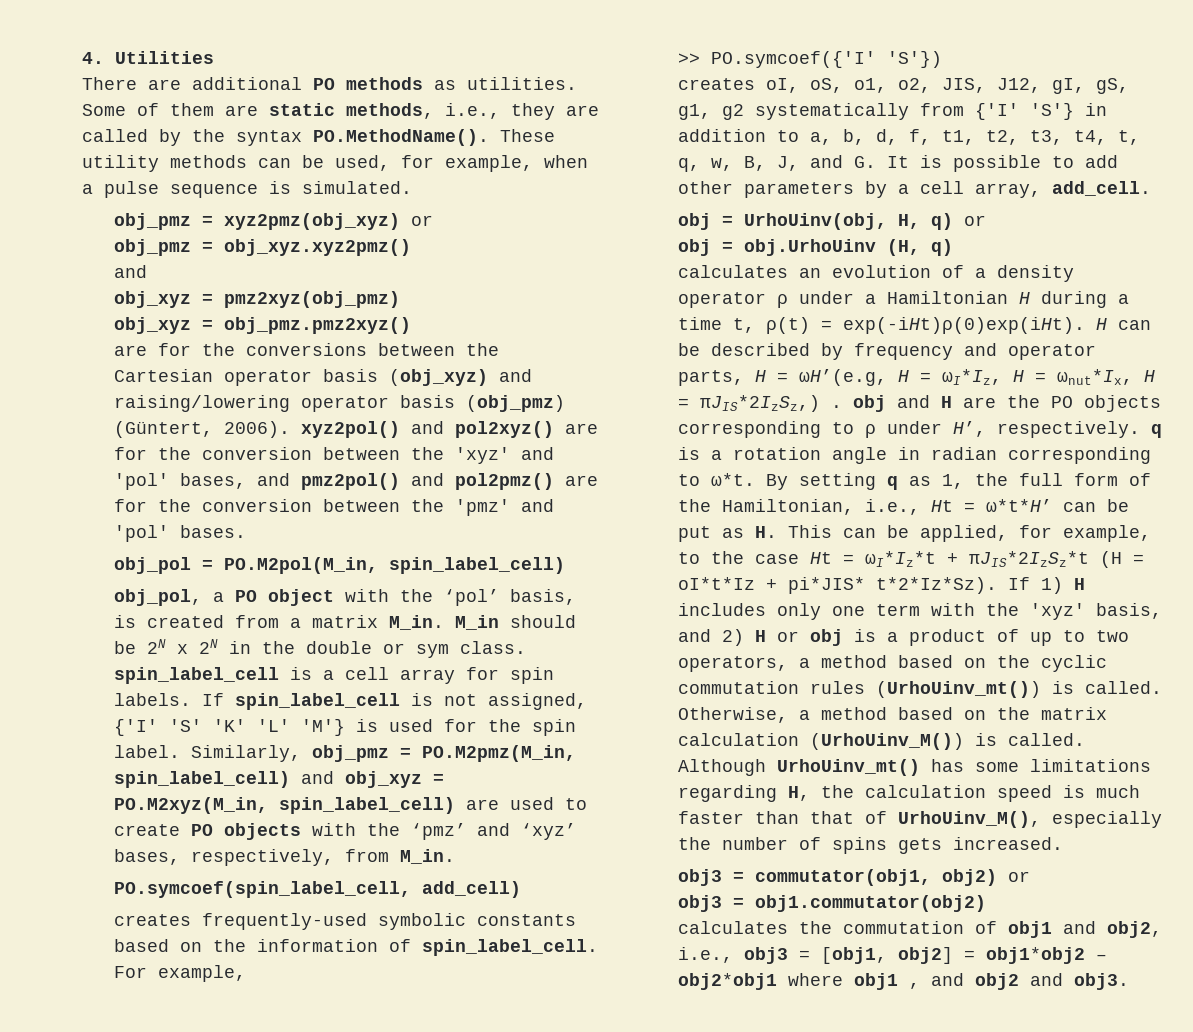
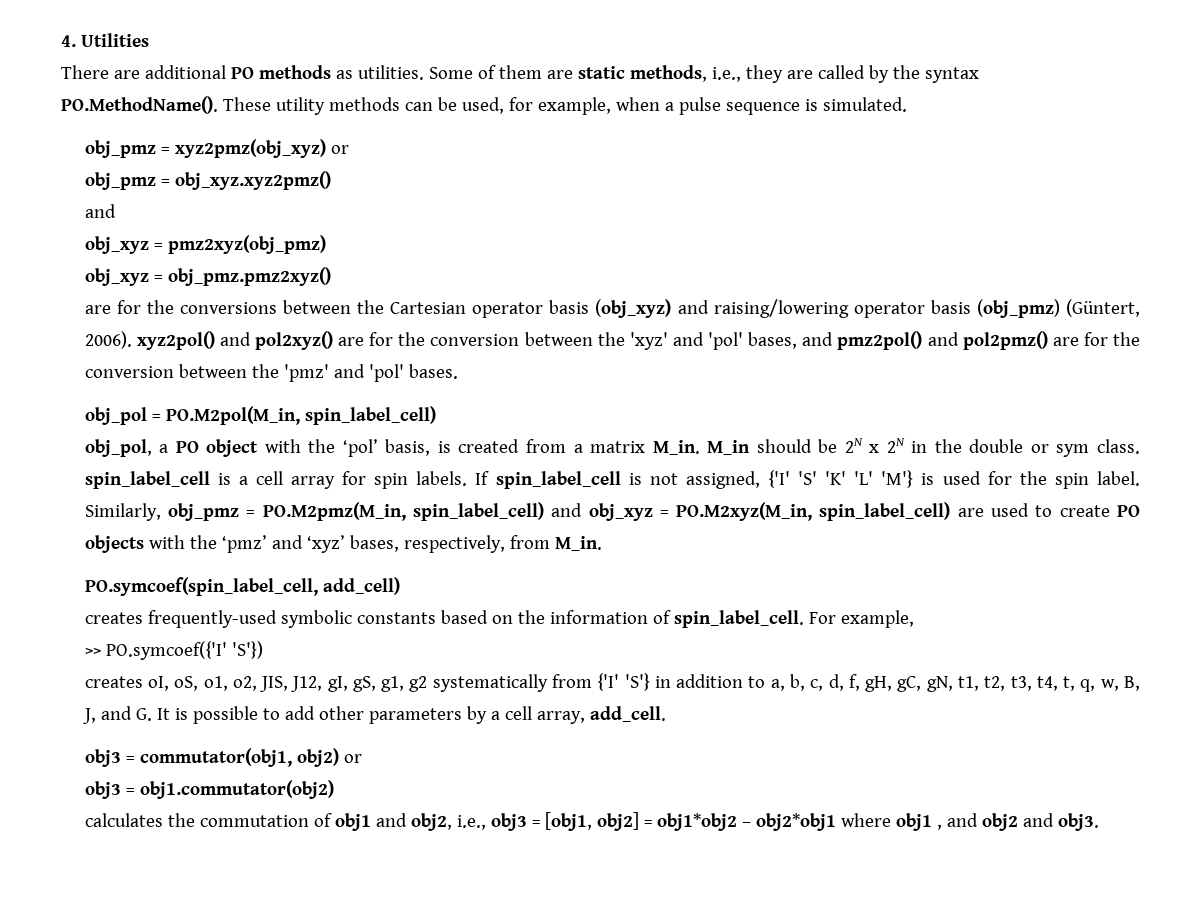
- creates oI, oS, o1, o2, JIS, J12, gI, gS, g1, g2 systematically from {'I' 'S'} in addition to a, b, d, f, t1, t2, t3, t4, t, q, w, B, J, and G. It is possible to add other parameters by a cell array, add_cell.
+ creates oI, oS, o1, o2, JIS, J12, gI, gS, g1, g2 systematically from {'I' 'S'} in addition to a, b, c, d, f, gH, gC, gN, t1, t2, t3, t4, t, q, w, B, J, and G. It is possible to add other parameters by a cell array, add_cell.
- obj = UrhoUinv(obj, H, q) or
- obj = obj.UrhoUinv (H, q)
- calculates an evolution of a density operator ρ under a Hamiltonian H during a time t, ρ(t) = exp(-iHt)ρ(0)exp(iHt). H can be described by frequency and operator parts, H = ωH’(e.g, H = ωI*Iz, H = ωnut*Ix, H = πJIS*2IzSz,) . obj and H are the PO objects corresponding to ρ under H’, respectively. q is a rotation angle in radian corresponding to ω*t. By setting q as 1, the full form of the Hamiltonian, i.e., Ht = ω*t*H’ can be put as H. This can be applied, for example, to the case Ht = ωI*Iz*t + πJIS*2IzSz*t (H = oI*t*Iz + pi*JIS* t*2*Iz*Sz). If 1) H includes only one term with the 'xyz' basis, and 2) H or obj is a product of up to two operators, a method based on the cyclic commutation rules (UrhoUinv_mt()) is called. Otherwise, a method based on the matrix calculation (UrhoUinv_M()) is called. Although UrhoUinv_mt() has some limitations regarding H, the calculation speed is much faster than that of UrhoUinv_M(), especially the number of spins gets increased.

